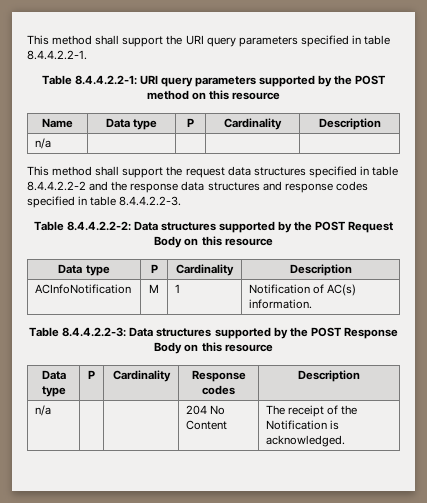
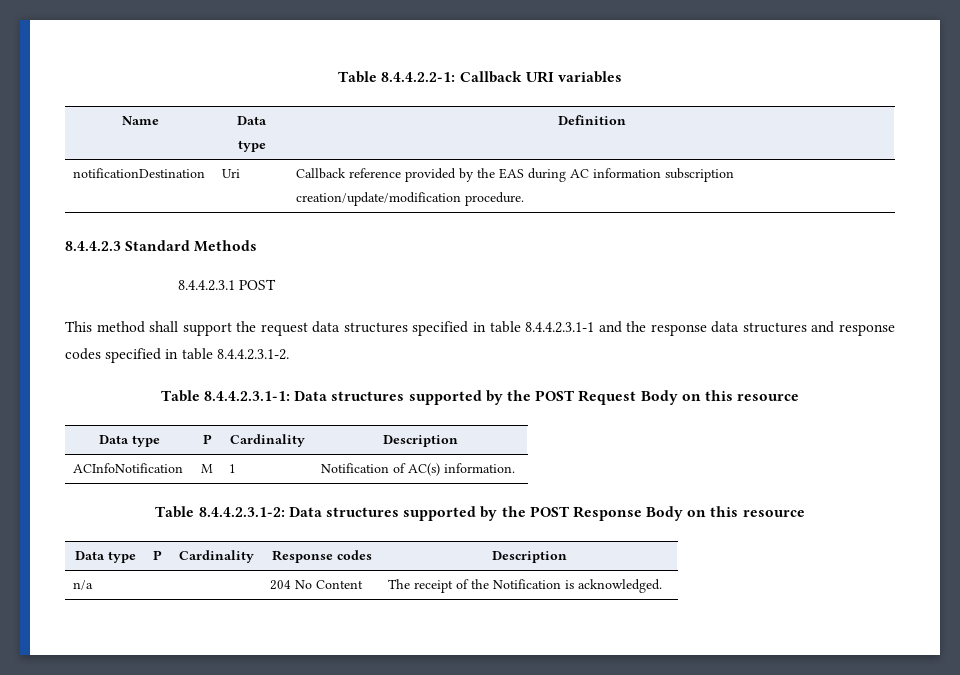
- This method shall support the URI query parameters specified in table 8.4.4.2.2-1.
- Table 8.4.4.2.2-1: URI query parameters supported by the POST method on this resource
- Name | Data type | P | Cardinality | Description
- n/a | | | |
+ Table 8.4.4.2.2-1: Callback URI variables
+ Name | Data type | Definition
+ notificationDestination | Uri | Callback reference provided by the EAS during AC information subscription creation/update/modification procedure.
+ 8.4.4.2.3 Standard Methods
+ 8.4.4.2.3.1 POST
- This method shall support the request data structures specified in table 8.4.4.2.2-2 and the response data structures and response codes specified in table 8.4.4.2.2-3.
- Table 8.4.4.2.2-2: Data structures supported by the POST Request Body on this resource
+ This method shall support the request data structures specified in table 8.4.4.2.3.1-1 and the response data structures and response codes specified in table 8.4.4.2.3.1-2.
+ Table 8.4.4.2.3.1-1: Data structures supported by the POST Request Body on this resource
- Table 8.4.4.2.2-3: Data structures supported by the POST Response Body on this resource
+ Table 8.4.4.2.3.1-2: Data structures supported by the POST Response Body on this resource

